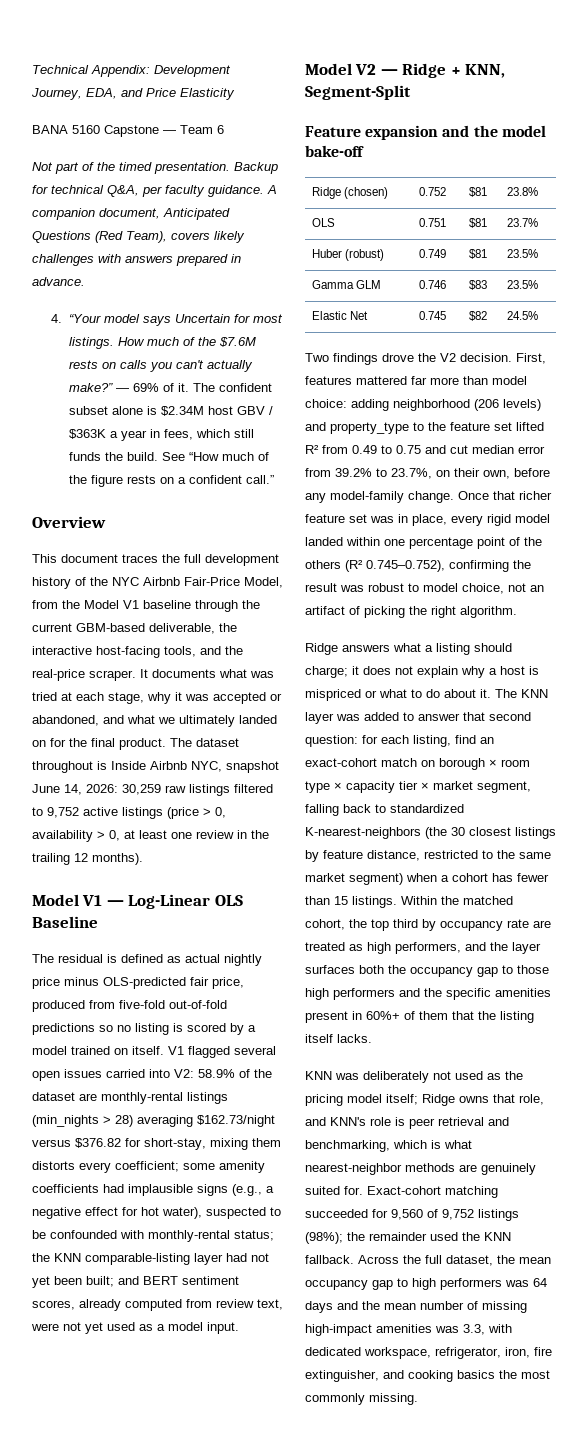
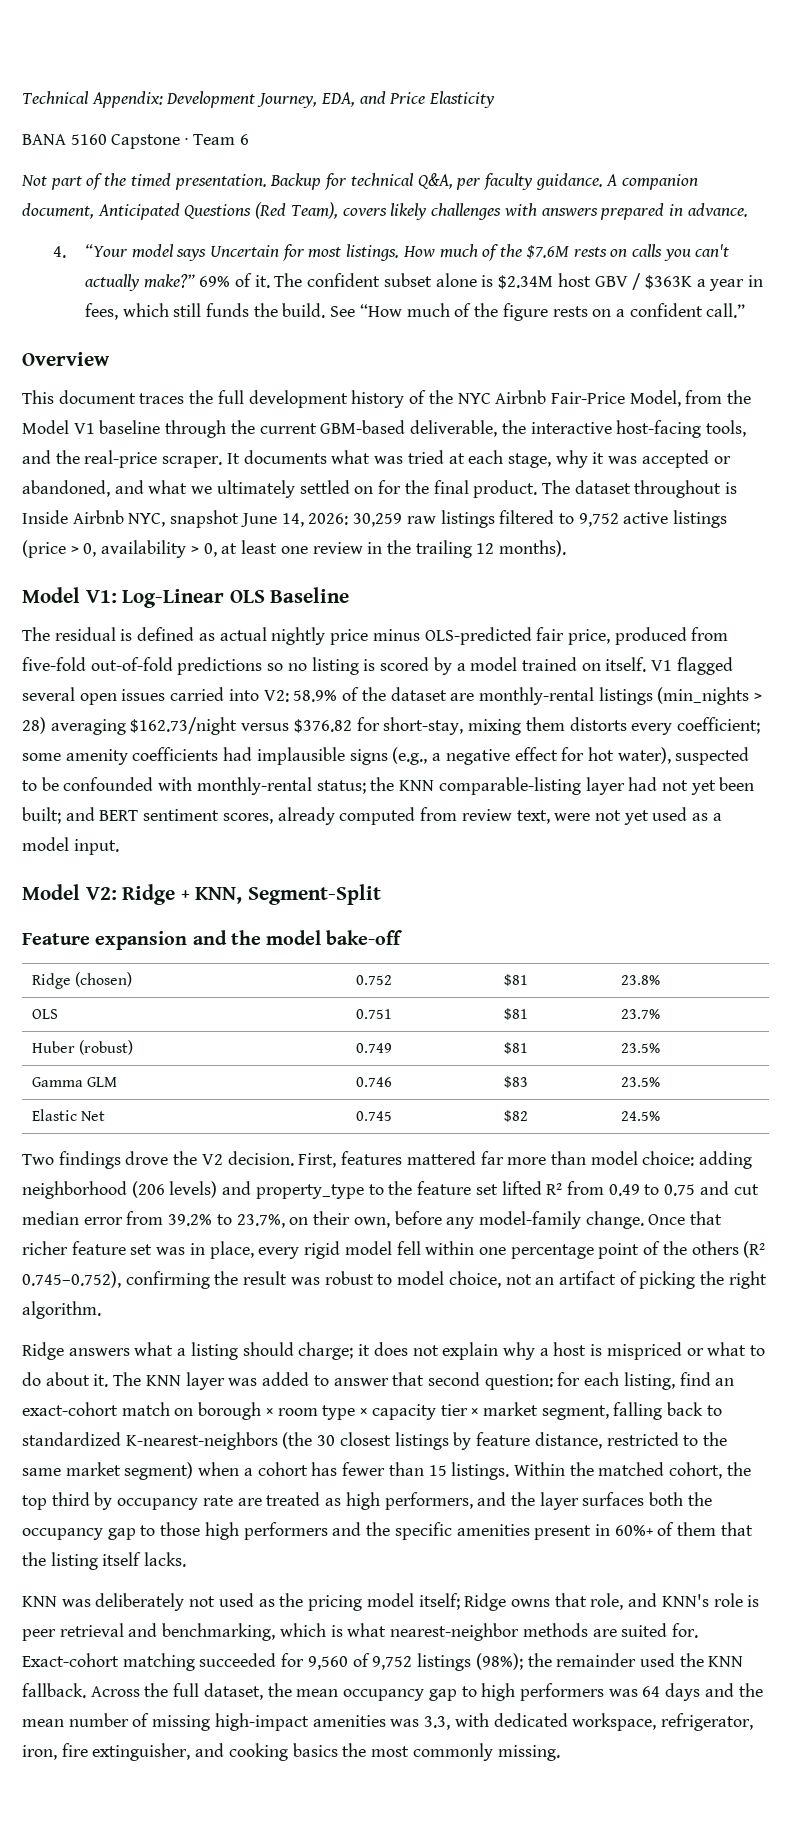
- BANA 5160 Capstone — Team 6
+ BANA 5160 Capstone · Team 6
- — 69% of it.
+ 69% of it.
- It documents what was tried at each stage, why it was accepted or abandoned, and what we ultimately landed on for the final product.
+ It documents what was tried at each stage, why it was accepted or abandoned, and what we ultimately settled on for the final product.
- Model V1 — Log-Linear OLS Baseline
+ Model V1: Log-Linear OLS Baseline
- Model V2 — Ridge + KNN, Segment-Split
+ Model V2: Ridge + KNN, Segment-Split
- Once that richer feature set was in place, every rigid model landed within one percentage point of the others (R² 0.745–0.752), confirming the result was robust to model choice, not an artifact of picking the right algorithm.
+ Once that richer feature set was in place, every rigid model fell within one percentage point of the others (R² 0.745–0.752), confirming the result was robust to model choice, not an artifact of picking the right algorithm.
- KNN was deliberately not used as the pricing model itself; Ridge owns that role, and KNN's role is peer retrieval and benchmarking, which is what nearest-neighbor methods are genuinely suited for.
+ KNN was deliberately not used as the pricing model itself; Ridge owns that role, and KNN's role is peer retrieval and benchmarking, which is what nearest-neighbor methods are suited for.

